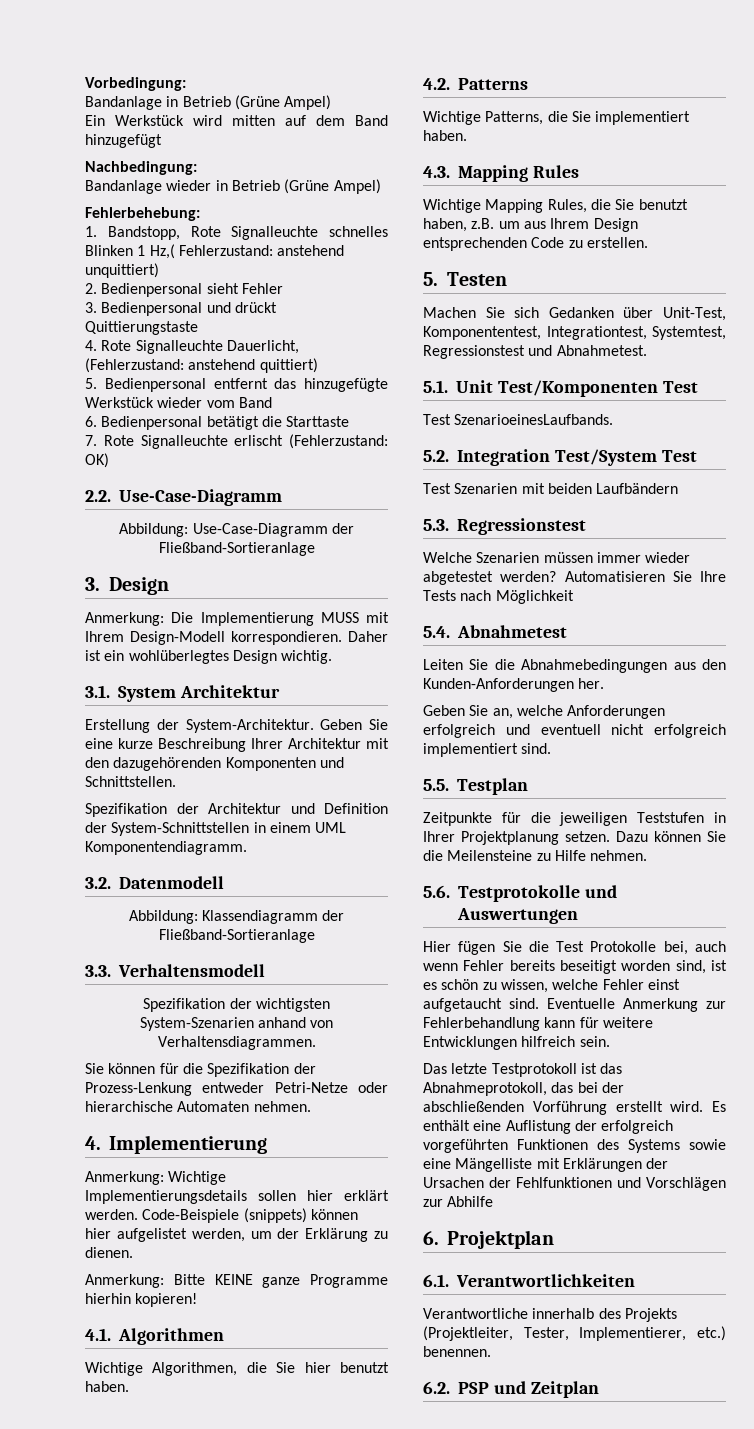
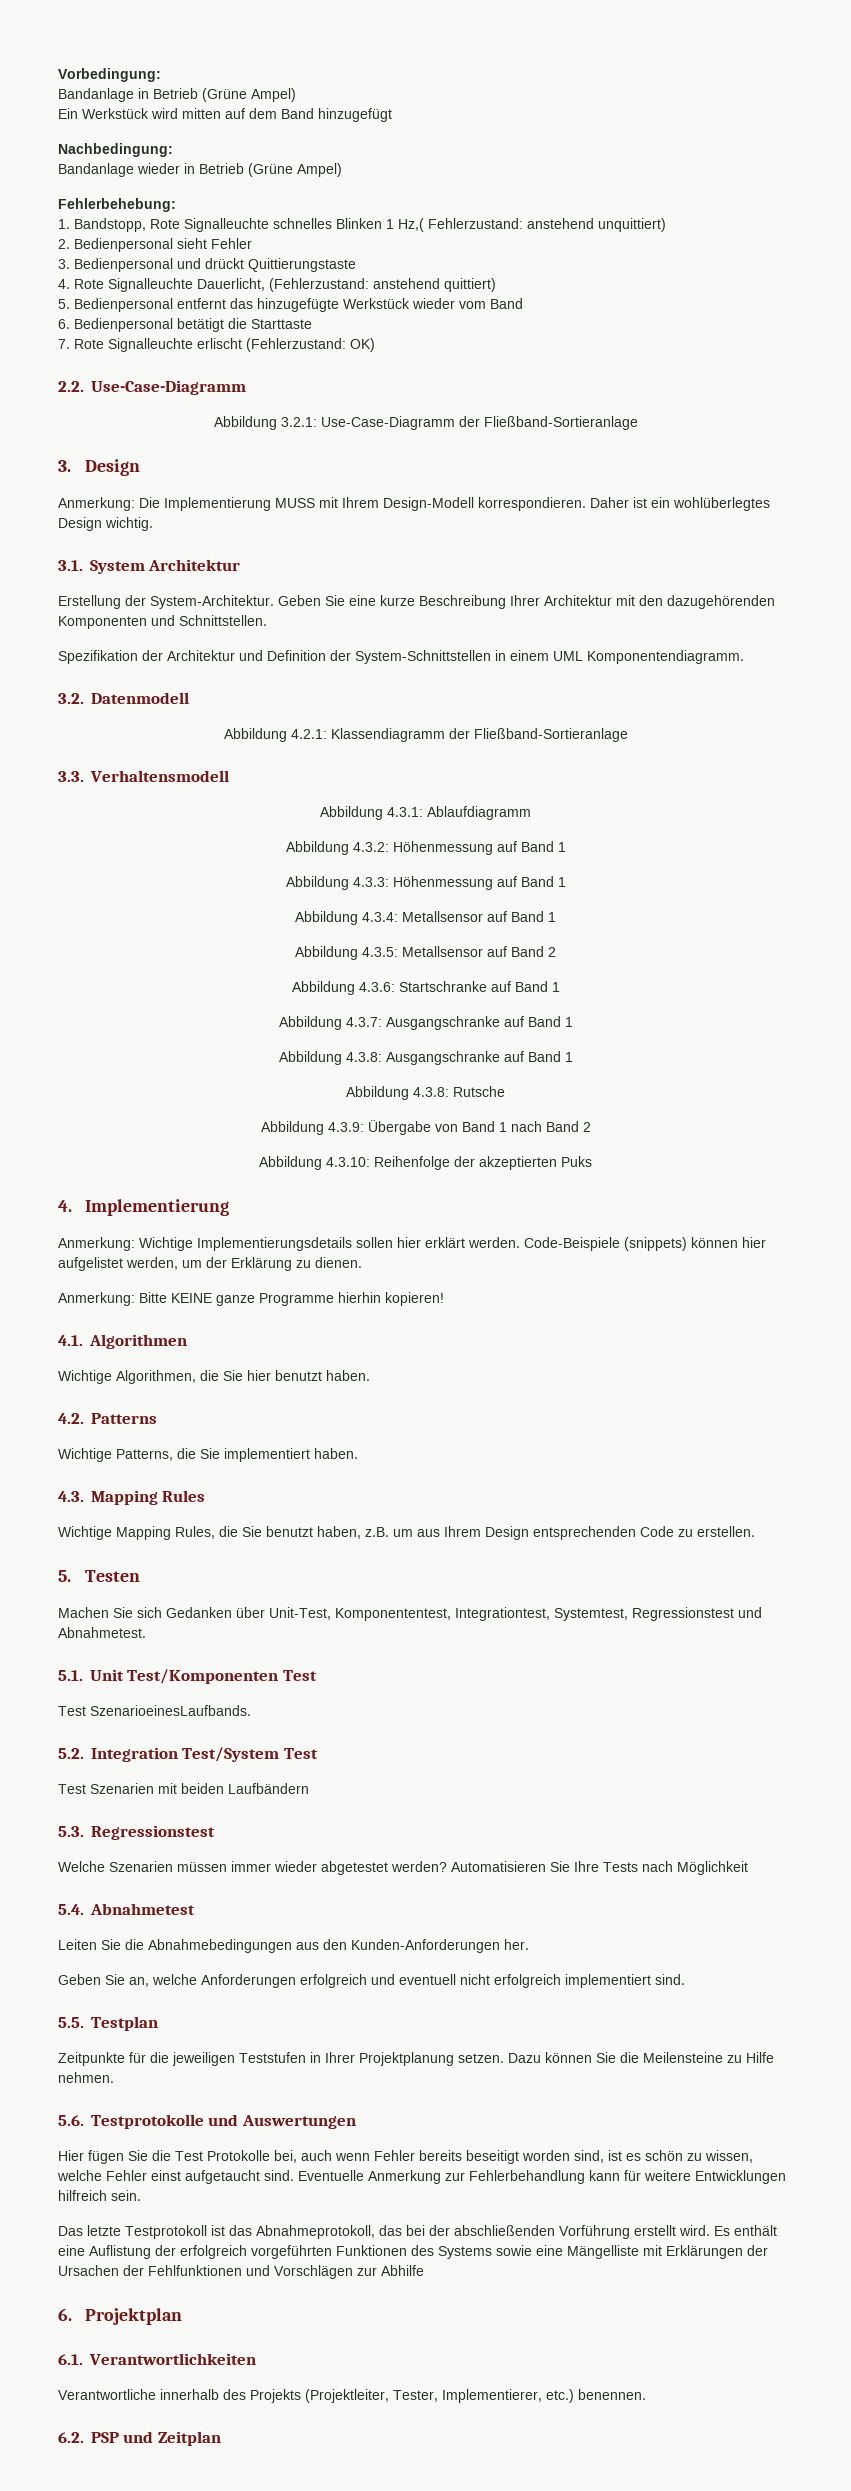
- Abbildung: Use-Case-Diagramm der Fließband-Sortieranlage
+ Abbildung 3.2.1: Use-Case-Diagramm der Fließband-Sortieranlage
- Abbildung: Klassendiagramm der Fließband-Sortieranlage
+ Abbildung 4.2.1: Klassendiagramm der Fließband-Sortieranlage
- Spezifikation der wichtigsten System-Szenarien anhand von Verhaltensdiagrammen.
- Sie können für die Spezifikation der Prozess-Lenkung entweder Petri-Netze oder hierarchische Automaten nehmen.
+ Abbildung 4.3.1: Ablaufdiagramm
+ Abbildung 4.3.2: Höhenmessung auf Band 1
+ Abbildung 4.3.3: Höhenmessung auf Band 1
+ Abbildung 4.3.4: Metallsensor auf Band 1
+ Abbildung 4.3.5: Metallsensor auf Band 2
+ Abbildung 4.3.6: Startschranke auf Band 1
+ Abbildung 4.3.7: Ausgangschranke auf Band 1
+ Abbildung 4.3.8: Ausgangschranke auf Band 1
+ Abbildung 4.3.8: Rutsche
+ Abbildung 4.3.9: Übergabe von Band 1 nach Band 2
+ Abbildung 4.3.10: Reihenfolge der akzeptierten Puks

